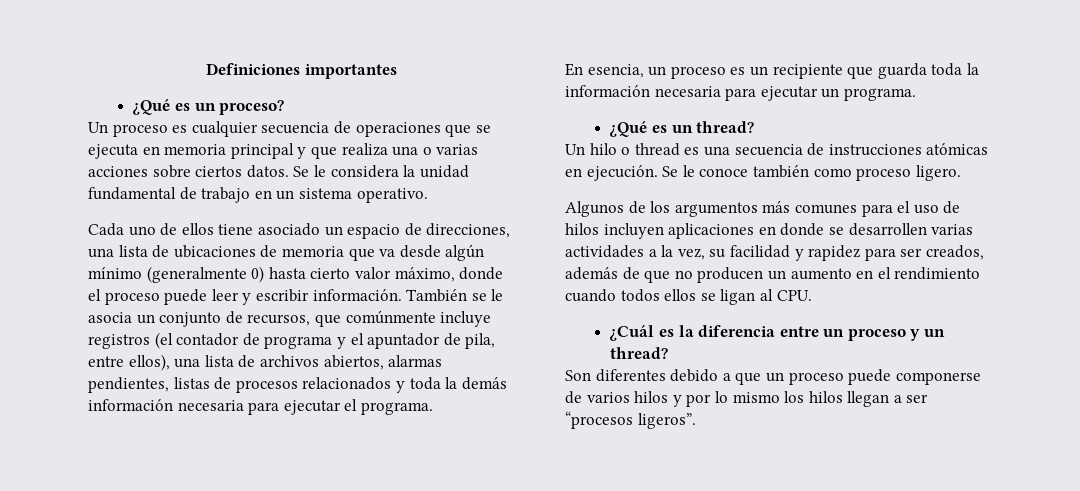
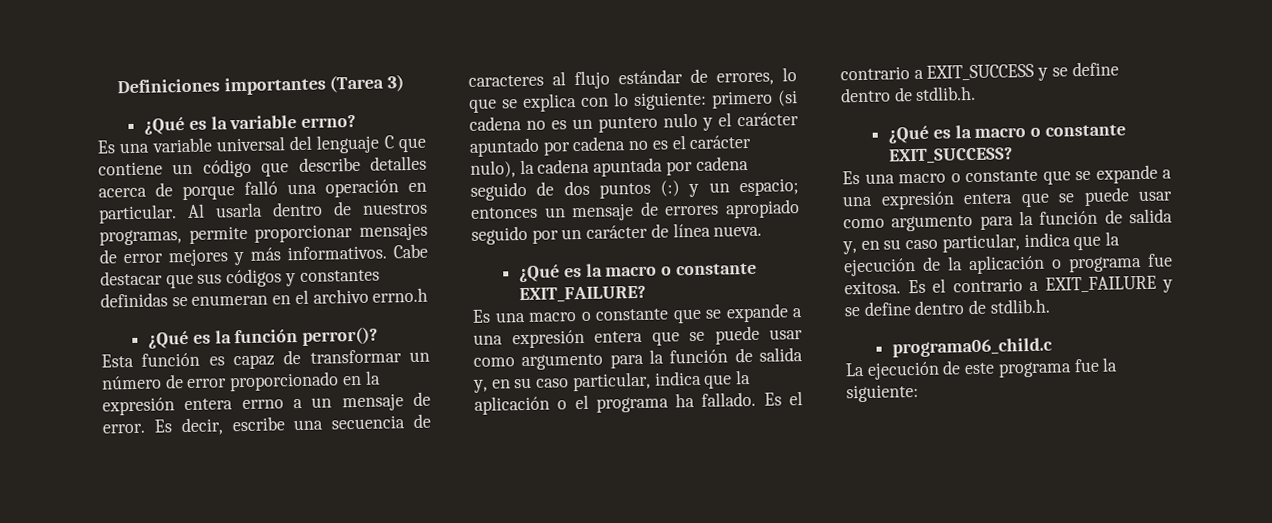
- Definiciones importantes
- ¿Qué es un proceso?
- Un proceso es cualquier secuencia de operaciones que se ejecuta en memoria principal y que realiza una o varias acciones sobre ciertos datos. Se le considera la unidad fundamental de trabajo en un sistema operativo.
- Cada uno de ellos tiene asociado un espacio de direcciones, una lista de ubicaciones de memoria que va desde algún mínimo (generalmente 0) hasta cierto valor máximo, donde el proceso puede leer y escribir información. También se le asocia un conjunto de recursos, que comúnmente incluye registros (el contador de programa y el apuntador de pila, entre ellos), una lista de archivos abiertos, alarmas pendientes, listas de procesos relacionados y toda la demás información necesaria para ejecutar el programa.
- En esencia, un proceso es un recipiente que guarda toda la información necesaria para ejecutar un programa.
- ¿Qué es un thread?
- Un hilo o thread es una secuencia de instrucciones atómicas en ejecución. Se le conoce también como proceso ligero.
- Algunos de los argumentos más comunes para el uso de hilos incluyen aplicaciones en donde se desarrollen varias actividades a la vez, su facilidad y rapidez para ser creados, además de que no producen un aumento en el rendimiento cuando todos ellos se ligan al CPU.
- ¿Cuál es la diferencia entre un proceso y un thread?
- Son diferentes debido a que un proceso puede componerse de varios hilos y por lo mismo los hilos llegan a ser “procesos ligeros”.
+ Definiciones importantes (Tarea 3)
+ ¿Qué es la variable errno?
+ Es una variable universal del lenguaje C que contiene un código que describe detalles acerca de porque falló una operación en particular. Al usarla dentro de nuestros programas, permite proporcionar mensajes de error mejores y más informativos. Cabe destacar que sus códigos y constantes definidas se enumeran en el archivo errno.h
+ ¿Qué es la función perror()?
+ Esta función es capaz de transformar un número de error proporcionado en la expresión entera errno a un mensaje de error. Es decir, escribe una secuencia de caracteres al flujo estándar de errores, lo que se explica con lo siguiente: primero (si cadena no es un puntero nulo y el carácter apuntado por cadena no es el carácter nulo), la cadena apuntada por cadena seguido de dos puntos (:) y un espacio; entonces un mensaje de errores apropiado seguido por un carácter de línea nueva.
+ ¿Qué es la macro o constante EXIT_FAILURE?
+ Es una macro o constante que se expande a una expresión entera que se puede usar como argumento para la función de salida y, en su caso particular, indica que la aplicación o el programa ha fallado. Es el contrario a EXIT_SUCCESS y se define dentro de stdlib.h.
+ ¿Qué es la macro o constante EXIT_SUCCESS?
+ Es una macro o constante que se expande a una expresión entera que se puede usar como argumento para la función de salida y, en su caso particular, indica que la ejecución de la aplicación o programa fue exitosa. Es el contrario a EXIT_FAILURE y se define dentro de stdlib.h.
+ programa06_child.c
+ La ejecución de este programa fue la siguiente:

